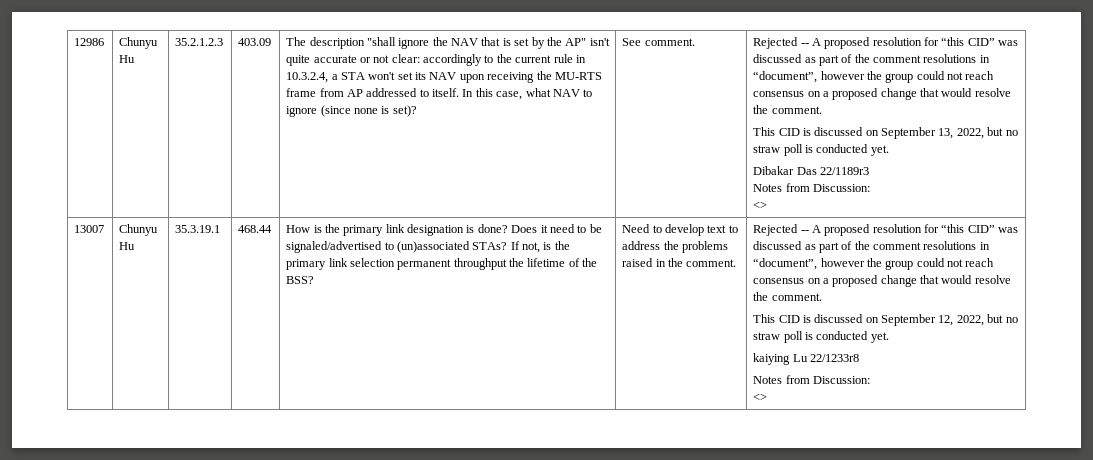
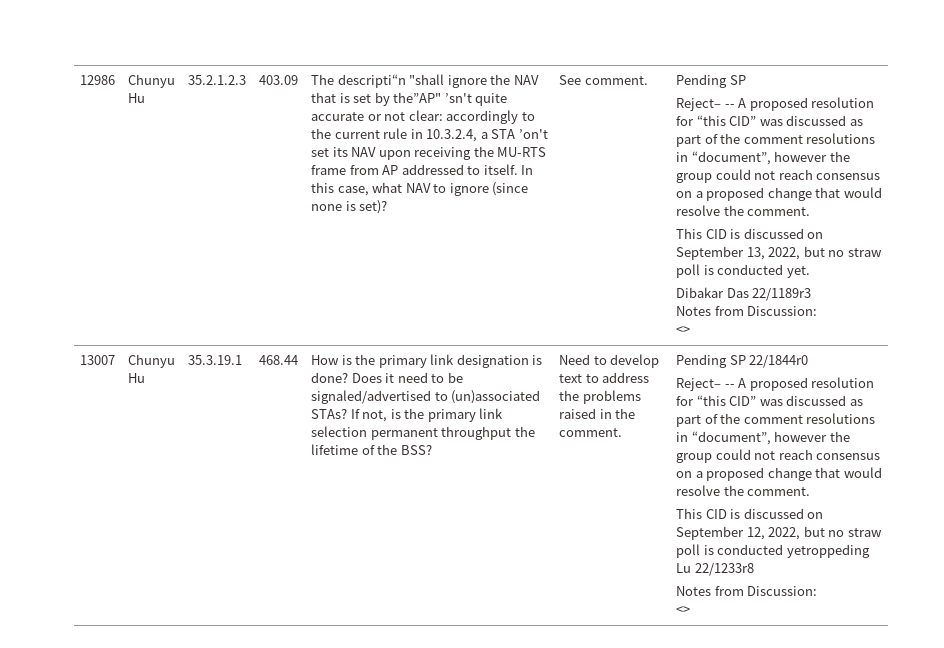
- The description "shall ignore the NAV that is set by the AP" isn't quite accurate or not clear: accordingly to the current rule in 10.3.2.4, a STA won't set its NAV upon receiving the MU-RTS frame from AP addressed to itself.
+ The descripti“n "shall ignore the NAV that is set by the”AP" ’sn't quite accurate or not clear: accordingly to the current rule in 10.3.2.4, a STA ’on't set its NAV upon receiving the MU-RTS frame from AP addressed to itself.
- See comment. | Rejected -- A proposed resolution for “this CID” was discussed as part of the comment resolutions in “document”, however the group could not reach consensus on a proposed change that would resolve the comment.
+ See comment. | Pending SP
+ Reject– -- A proposed resolution for “this CID” was discussed as part of the comment resolutions in “document”, however the group could not reach consensus on a proposed change that would resolve the comment.
- Need to develop text to address the problems raised in the comment. | Rejected -- A proposed resolution for “this CID” was discussed as part of the comment resolutions in “document”, however the group could not reach consensus on a proposed change that would resolve the comment.
+ Need to develop text to address the problems raised in the comment. | Pending SP 22/1844r0
+ Reject– -- A proposed resolution for “this CID” was discussed as part of the comment resolutions in “document”, however the group could not reach consensus on a proposed change that would resolve the comment.
- This CID is discussed on September 12, 2022, but no straw poll is conducted yet.
- kaiying Lu 22/1233r8
+ This CID is discussed on September 12, 2022, but no straw poll is conducted yetroppeding Lu 22/1233r8

